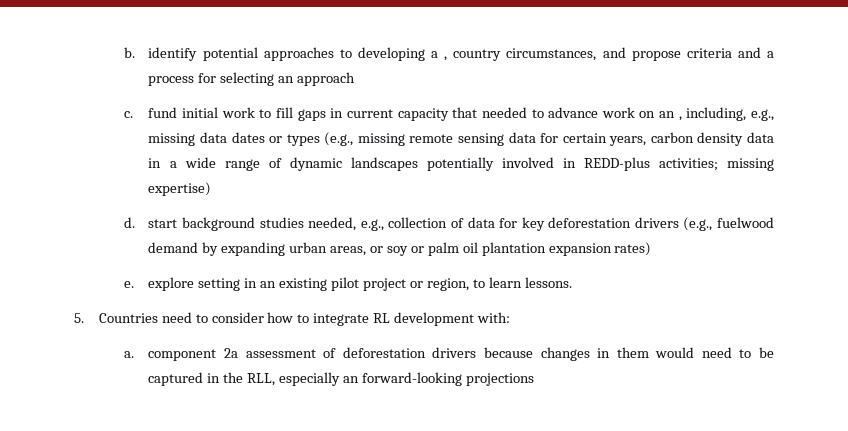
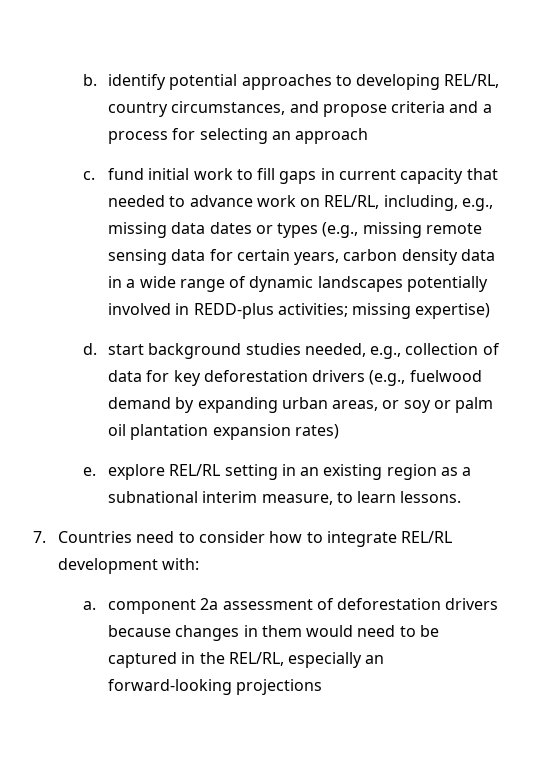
- b. identify potential approaches to developing a , country circumstances, and propose criteria and a process for selecting an approach
+ b. identify potential approaches to developing REL/RL, country circumstances, and propose criteria and a process for selecting an approach
- c. fund initial work to fill gaps in current capacity that needed to advance work on an , including, e.g., missing data dates or types (e.g., missing remote sensing data for certain years, carbon density data in a wide range of dynamic landscapes potentially involved in REDD-plus activities; missing expertise)
+ c. fund initial work to fill gaps in current capacity that needed to advance work on REL/RL, including, e.g., missing data dates or types (e.g., missing remote sensing data for certain years, carbon density data in a wide range of dynamic landscapes potentially involved in REDD-plus activities; missing expertise)
- e. explore setting in an existing pilot project or region, to learn lessons.
+ e. explore REL/RL setting in an existing region as a subnational interim measure, to learn lessons.
- 5. Countries need to consider how to integrate RL development with:
+ 7. Countries need to consider how to integrate REL/RL development with:
- a. component 2a assessment of deforestation drivers because changes in them would need to be captured in the RLL, especially an forward-looking projections
+ a. component 2a assessment of deforestation drivers because changes in them would need to be captured in the REL/RL, especially an forward-looking projections

